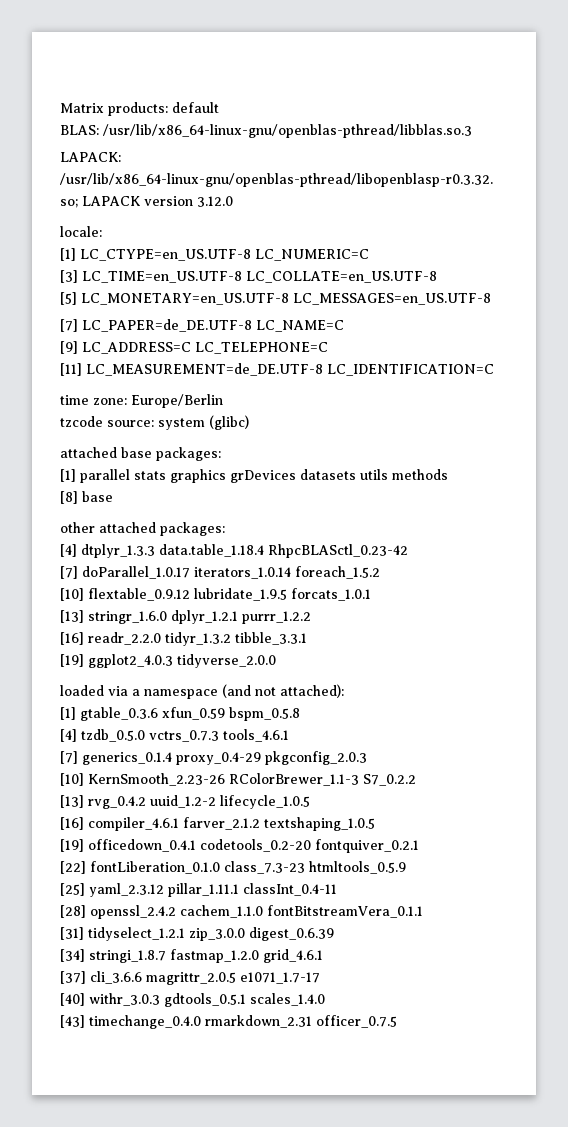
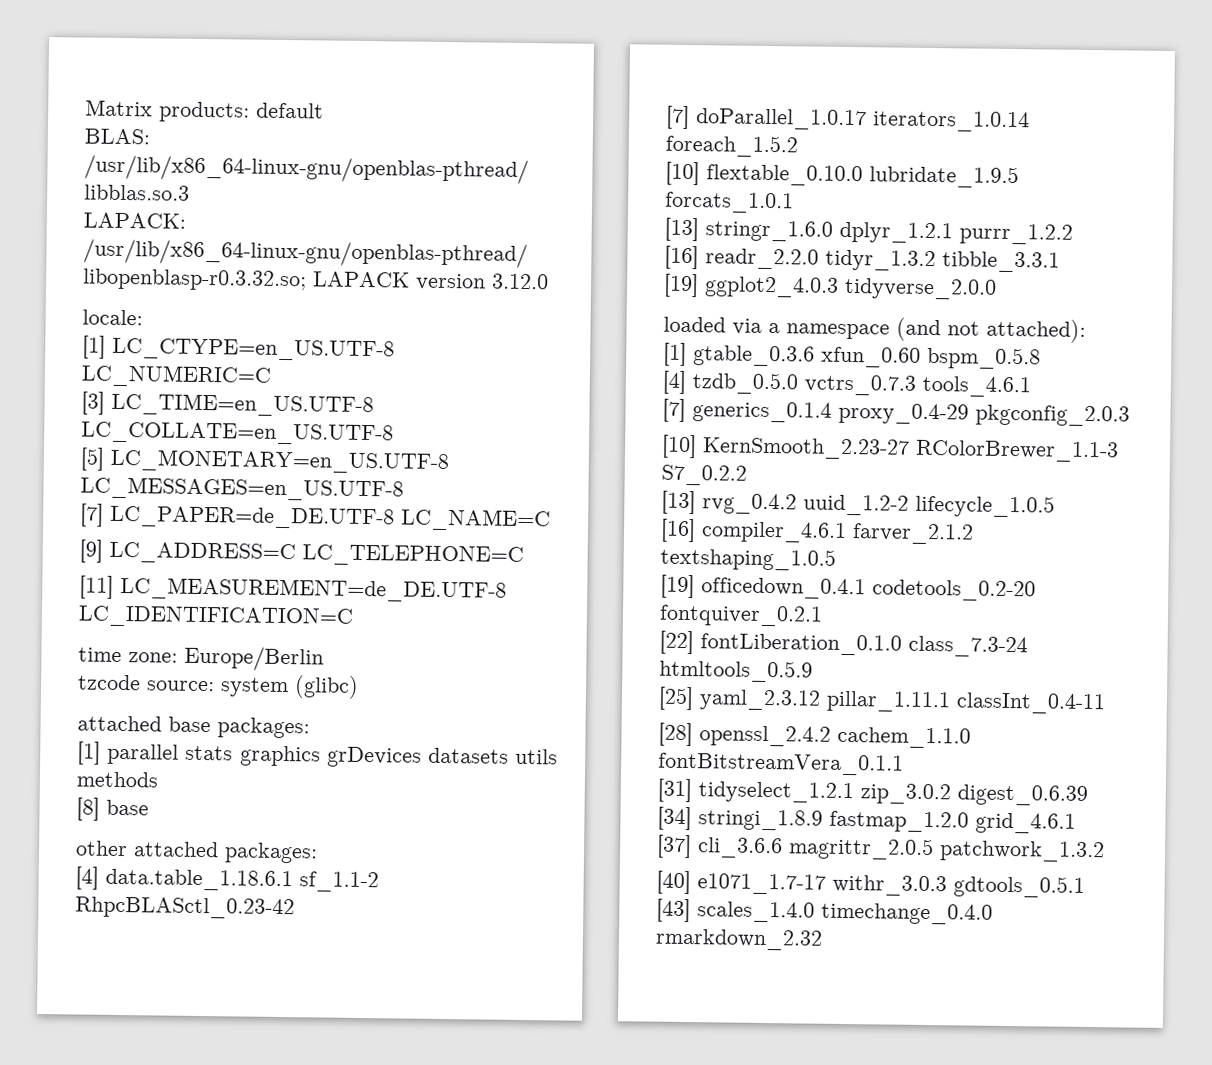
- [4] dtplyr_1.3.3 data.table_1.18.4 RhpcBLASctl_0.23-42
+ [4] data.table_1.18.6.1 sf_1.1-2 RhpcBLASctl_0.23-42
- [10] flextable_0.9.12 lubridate_1.9.5 forcats_1.0.1
+ [10] flextable_0.10.0 lubridate_1.9.5 forcats_1.0.1
- [1] gtable_0.3.6 xfun_0.59 bspm_0.5.8
+ [1] gtable_0.3.6 xfun_0.60 bspm_0.5.8
- [10] KernSmooth_2.23-26 RColorBrewer_1.1-3 S7_0.2.2
+ [10] KernSmooth_2.23-27 RColorBrewer_1.1-3 S7_0.2.2
- [22] fontLiberation_0.1.0 class_7.3-23 htmltools_0.5.9
+ [22] fontLiberation_0.1.0 class_7.3-24 htmltools_0.5.9
- [31] tidyselect_1.2.1 zip_3.0.0 digest_0.6.39
+ [31] tidyselect_1.2.1 zip_3.0.2 digest_0.6.39
- [34] stringi_1.8.7 fastmap_1.2.0 grid_4.6.1
+ [34] stringi_1.8.9 fastmap_1.2.0 grid_4.6.1
- [37] cli_3.6.6 magrittr_2.0.5 e1071_1.7-17
+ [37] cli_3.6.6 magrittr_2.0.5 patchwork_1.3.2
- [40] withr_3.0.3 gdtools_0.5.1 scales_1.4.0
+ [40] e1071_1.7-17 withr_3.0.3 gdtools_0.5.1
- [43] timechange_0.4.0 rmarkdown_2.31 officer_0.7.5
+ [43] scales_1.4.0 timechange_0.4.0 rmarkdown_2.32

